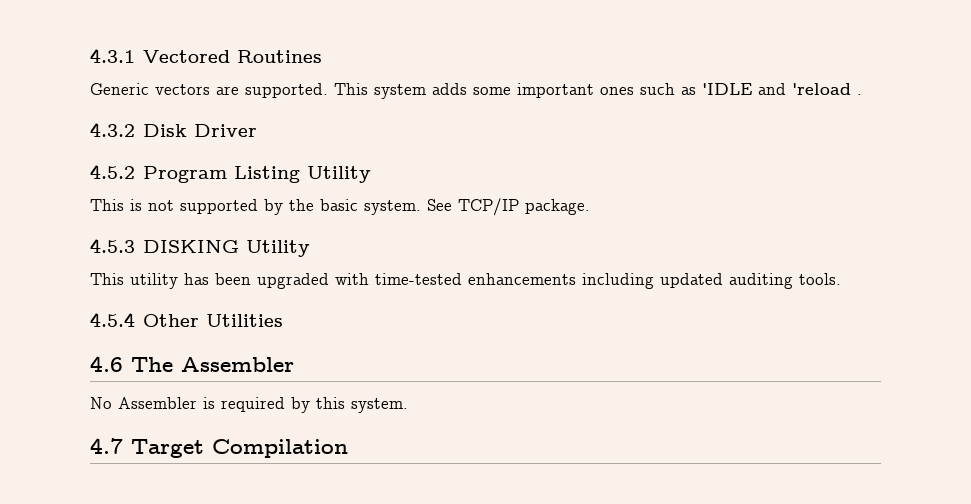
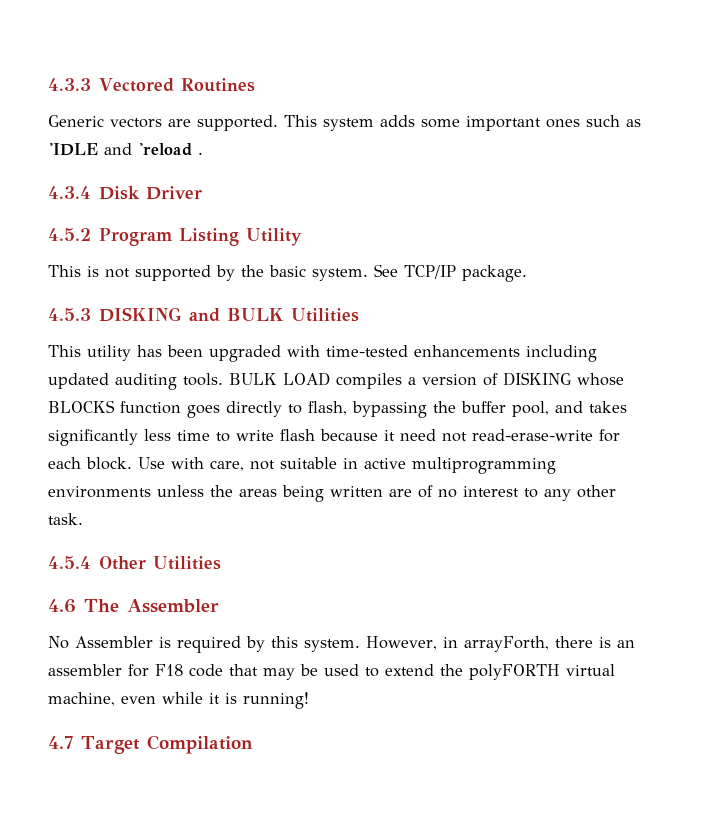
- 4.3.1 Vectored Routines
+ 4.3.3 Vectored Routines
- 4.3.2 Disk Driver
+ 4.3.4 Disk Driver
- 4.5.3 DISKING Utility
+ 4.5.3 DISKING and BULK Utilities
+ BULK LOAD compiles a version of DISKING whose BLOCKS function goes directly to flash, bypassing the buffer pool, and takes significantly less time to write flash because it need not read-erase-write for each block. Use with care, not suitable in active multiprogramming environments unless the areas being written are of no interest to any other task.
+ However, in arrayForth, there is an assembler for F18 code that may be used to extend the polyFORTH virtual machine, even while it is running!

